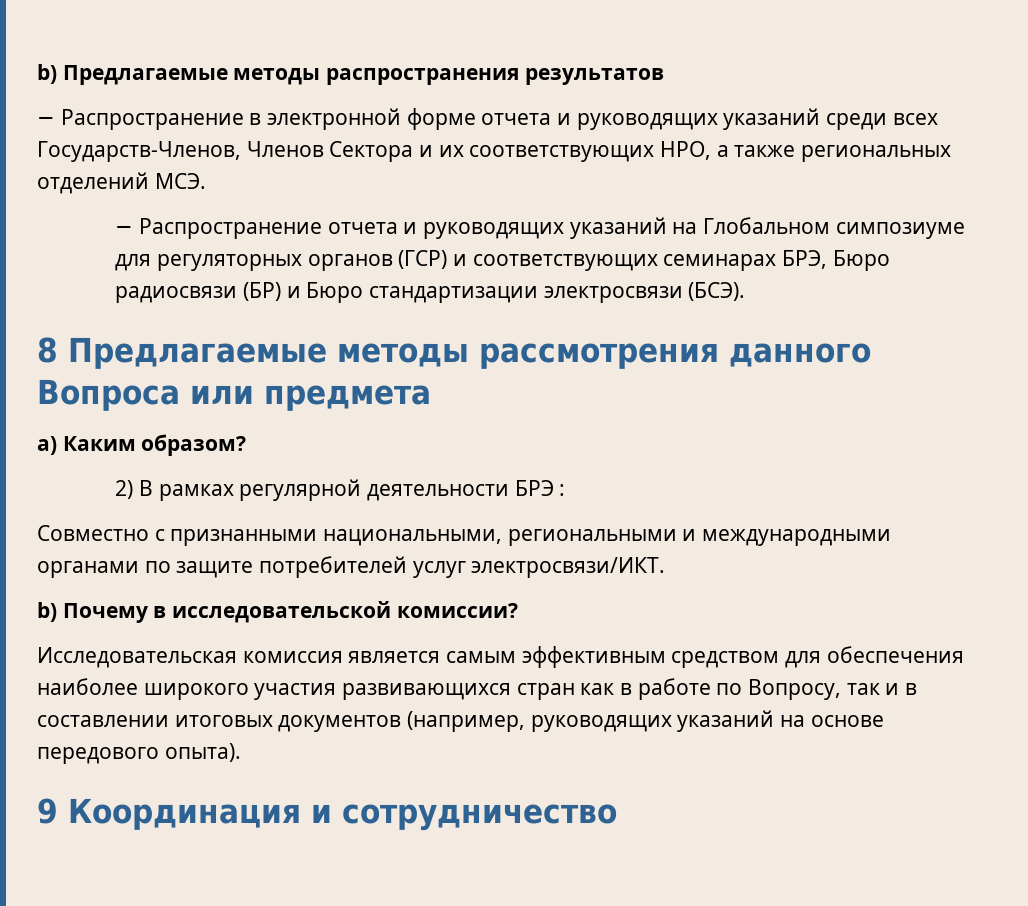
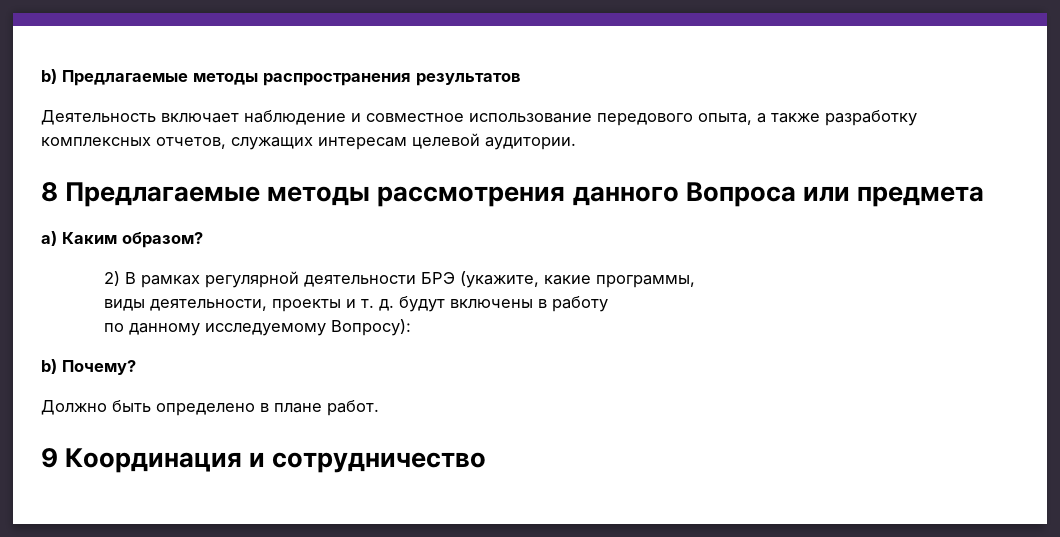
- − Распространение в электронной форме отчета и руководящих указаний среди всех Государств-Членов, Членов Сектора и их соответствующих НРО, а также региональных отделений МСЭ.
- − Распространение отчета и руководящих указаний на Глобальном симпозиуме для регуляторных органов (ГСР) и соответствующих семинарах БРЭ, Бюро радиосвязи (БР) и Бюро стандартизации электросвязи (БСЭ).
+ Деятельность включает наблюдение и совместное использование передового опыта, а также разработку комплексных отчетов, служащих интересам целевой аудитории.
- 2) В рамках регулярной деятельности БРЭ :
- Совместно с признанными национальными, региональными и международными органами по защите потребителей услуг электросвязи/ИКТ.
- b) Почему в исследовательской комиссии?
- Исследовательская комиссия является самым эффективным средством для обеспечения наиболее широкого участия развивающихся стран как в работе по Вопросу, так и в составлении итоговых документов (например, руководящих указаний на основе передового опыта).
+ 2) В рамках регулярной деятельности БРЭ (укажите, какие программы,
+ виды деятельности, проекты и т. д. будут включены в работу
+ по данному исследуемому Вопросу):
+ b) Почему?
+ Должно быть определено в плане работ.

